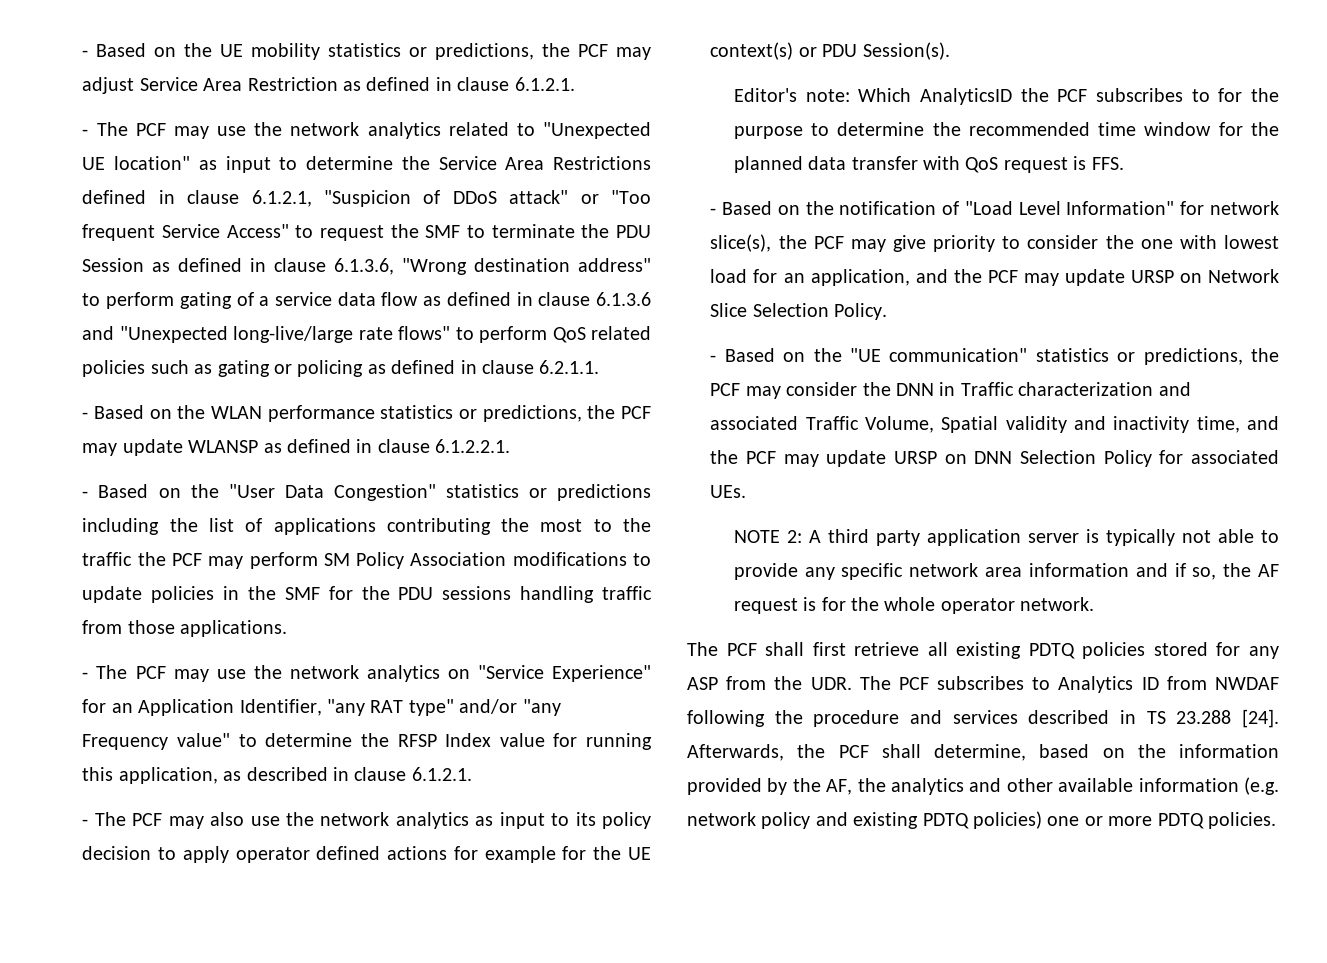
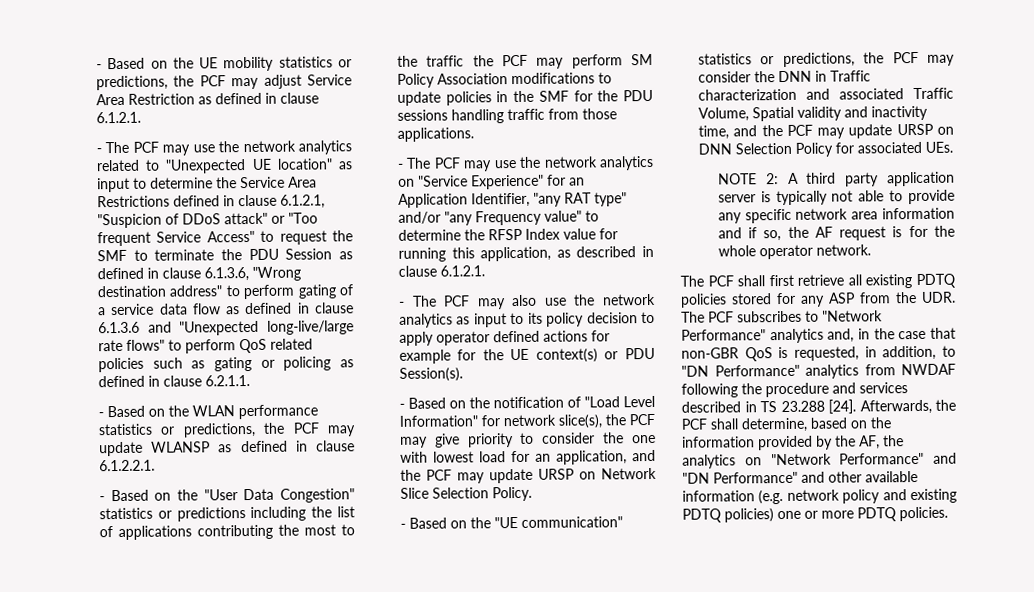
- Editor's note: Which AnalyticsID the PCF subscribes to for the purpose to determine the recommended time window for the planned data transfer with QoS request is FFS.
- The PCF shall first retrieve all existing PDTQ policies stored for any ASP from the UDR. The PCF subscribes to Analytics ID from NWDAF following the procedure and services described in TS 23.288 [24].
+ The PCF shall first retrieve all existing PDTQ policies stored for any ASP from the UDR. The PCF subscribes to "Network Performance" analytics and, in the case that non-GBR QoS is requested, in addition, to "DN Performance" analytics from NWDAF following the procedure and services described in TS 23.288 [24].
- Afterwards, the PCF shall determine, based on the information provided by the AF, the analytics and other available information (e.g. network policy and existing PDTQ policies) one or more PDTQ policies.
+ Afterwards, the PCF shall determine, based on the information provided by the AF, the analytics on "Network Performance" and "DN Performance" and other available information (e.g. network policy and existing PDTQ policies) one or more PDTQ policies.

